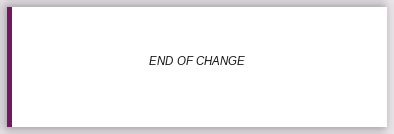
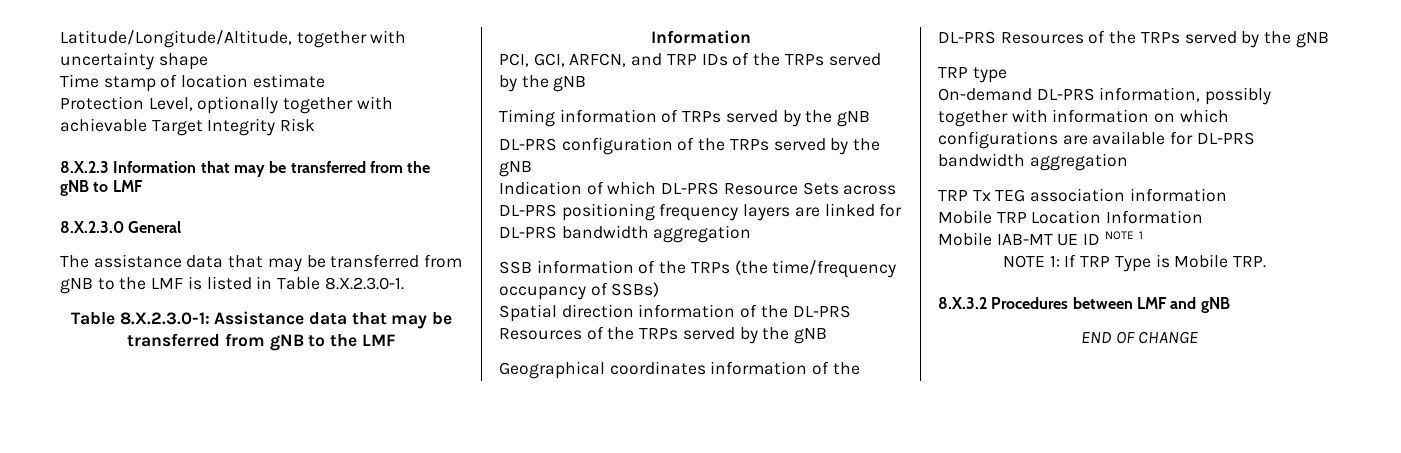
+ Latitude/Longitude/Altitude, together with uncertainty shape
+ Time stamp of location estimate
+ Protection Level, optionally together with achievable Target Integrity Risk
+ 8.X.2.3 Information that may be transferred from the gNB to LMF
+ 8.X.2.3.0 General
+ The assistance data that may be transferred from gNB to the LMF is listed in Table 8.X.2.3.0-1.
+ Table 8.X.2.3.0-1: Assistance data that may be transferred from gNB to the LMF
+ Information
+ PCI, GCI, ARFCN, and TRP IDs of the TRPs served by the gNB
+ Timing information of TRPs served by the gNB
+ DL-PRS configuration of the TRPs served by the gNB
+ Indication of which DL-PRS Resource Sets across DL-PRS positioning frequency layers are linked for DL-PRS bandwidth aggregation
+ SSB information of the TRPs (the time/frequency occupancy of SSBs)
+ Spatial direction information of the DL-PRS Resources of the TRPs served by the gNB
+ Geographical coordinates information of the DL-PRS Resources of the TRPs served by the gNB
+ TRP type
+ On-demand DL-PRS information, possibly together with information on which configurations are available for DL-PRS bandwidth aggregation
+ TRP Tx TEG association information
+ Mobile TRP Location Information
+ Mobile IAB-MT UE ID NOTE 1
+ NOTE 1: If TRP Type is Mobile TRP.
+ 8.X.3.2 Procedures between LMF and gNB

